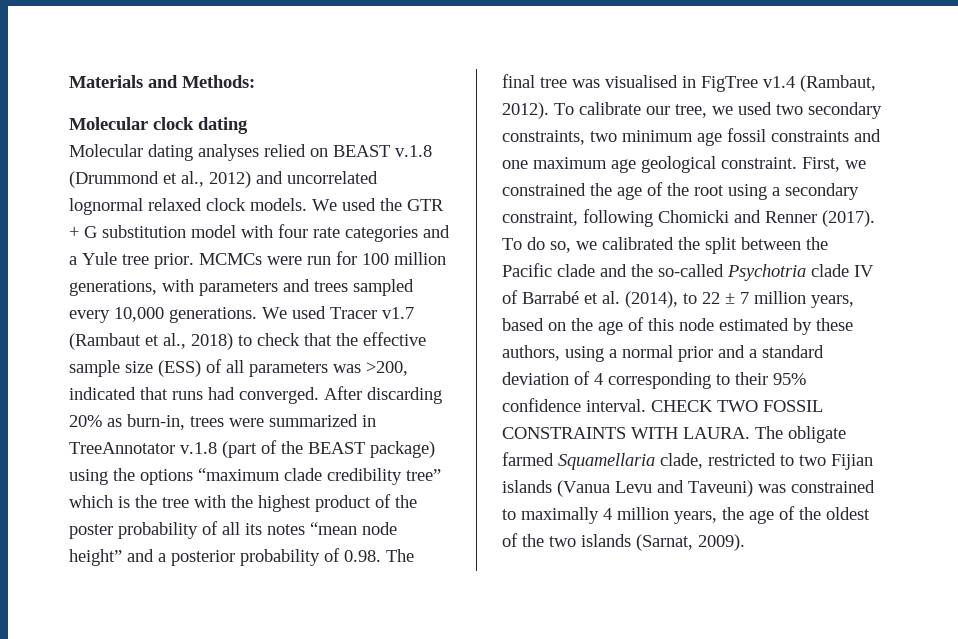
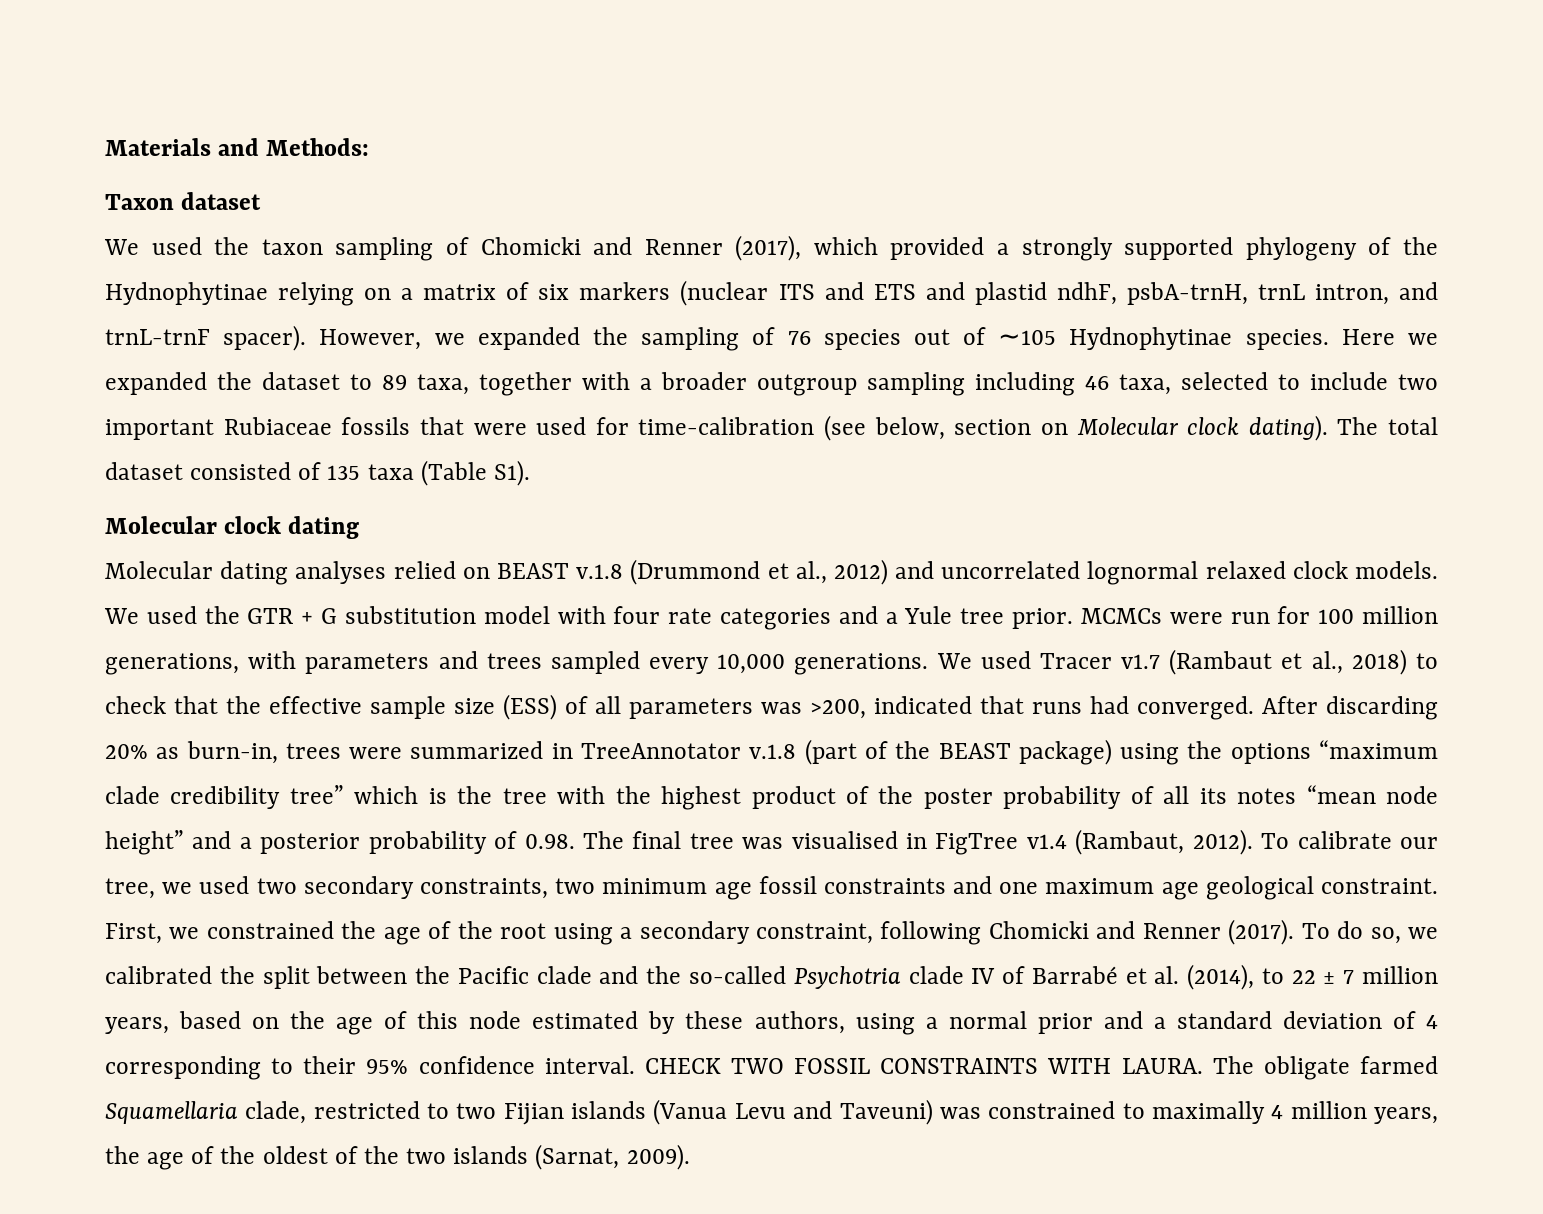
+ Taxon dataset
+ We used the taxon sampling of Chomicki and Renner (2017), which provided a strongly supported phylogeny of the Hydnophytinae relying on a matrix of six markers (nuclear ITS and ETS and plastid ndhF, psbA-trnH, trnL intron, and trnL-trnF spacer). However, we expanded the sampling of 76 species out of ∼105 Hydnophytinae species. Here we expanded the dataset to 89 taxa, together with a broader outgroup sampling including 46 taxa, selected to include two important Rubiaceae fossils that were used for time-calibration (see below, section on Molecular clock dating). The total dataset consisted of 135 taxa (Table S1).

